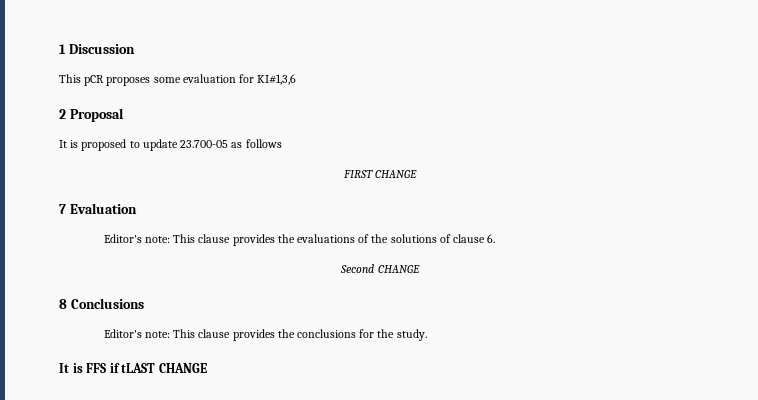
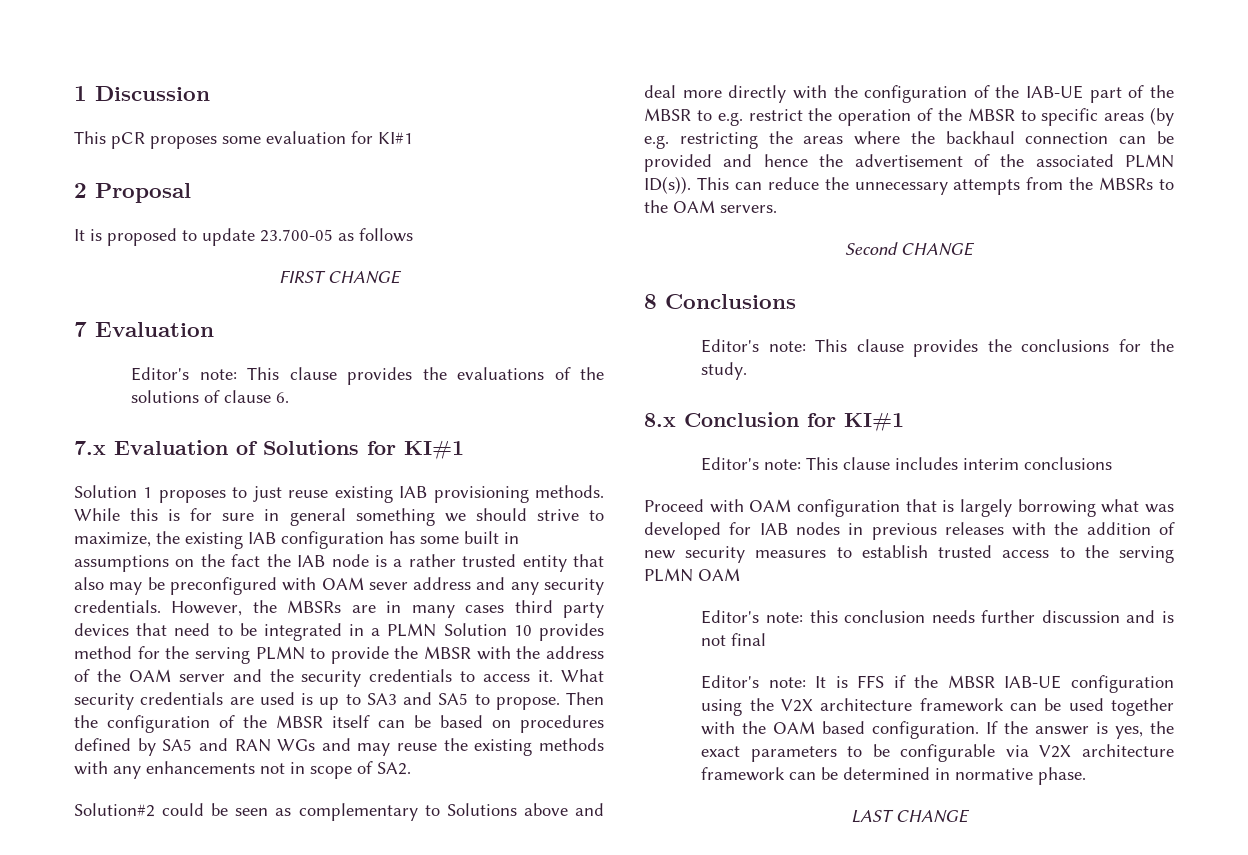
- This pCR proposes some evaluation for KI#1,3,6
+ This pCR proposes some evaluation for KI#1
+ 7.x Evaluation of Solutions for KI#1
+ Solution 1 proposes to just reuse existing IAB provisioning methods. While this is for sure in general something we should strive to maximize, the existing IAB configuration has some built in assumptions on the fact the IAB node is a rather trusted entity that also may be preconfigured with OAM sever address and any security credentials. However, the MBSRs are in many cases third party devices that need to be integrated in a PLMN Solution 10 provides method for the serving PLMN to provide the MBSR with the address of the OAM server and the security credentials to access it. What security credentials are used is up to SA3 and SA5 to propose. Then the configuration of the MBSR itself can be based on procedures defined by SA5 and RAN WGs and may reuse the existing methods with any enhancements not in scope of SA2.
+ Solution#2 could be seen as complementary to Solutions above and deal more directly with the configuration of the IAB-UE part of the MBSR to e.g. restrict the operation of the MBSR to specific areas (by e.g. restricting the areas where the backhaul connection can be provided and hence the advertisement of the associated PLMN ID(s)). This can reduce the unnecessary attempts from the MBSRs to the OAM servers.
- It is FFS if tLAST CHANGE
+ 8.x Conclusion for KI#1
+ Editor's note: This clause includes interim conclusions
+ Proceed with OAM configuration that is largely borrowing what was developed for IAB nodes in previous releases with the addition of new security measures to establish trusted access to the serving PLMN OAM
+ Editor's note: this conclusion needs further discussion and is not final
+ Editor's note: It is FFS if the MBSR IAB-UE configuration using the V2X architecture framework can be used together with the OAM based configuration. If the answer is yes, the exact parameters to be configurable via V2X architecture framework can be determined in normative phase.
+ LAST CHANGE

